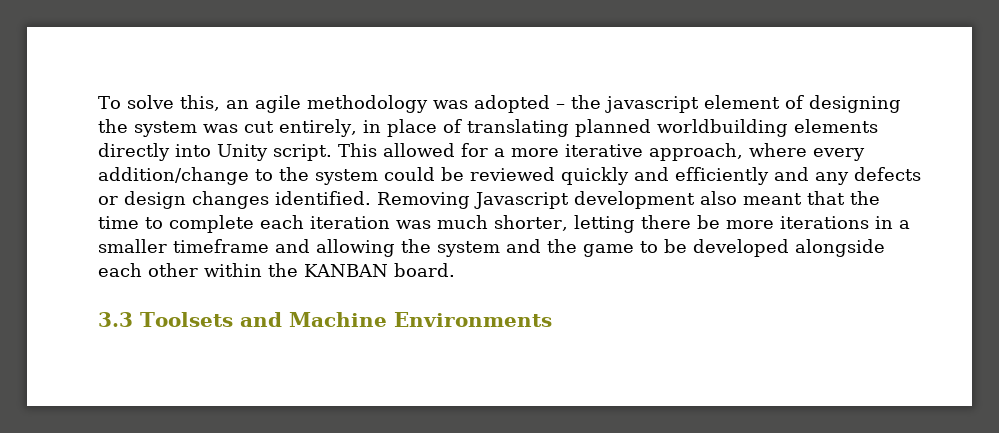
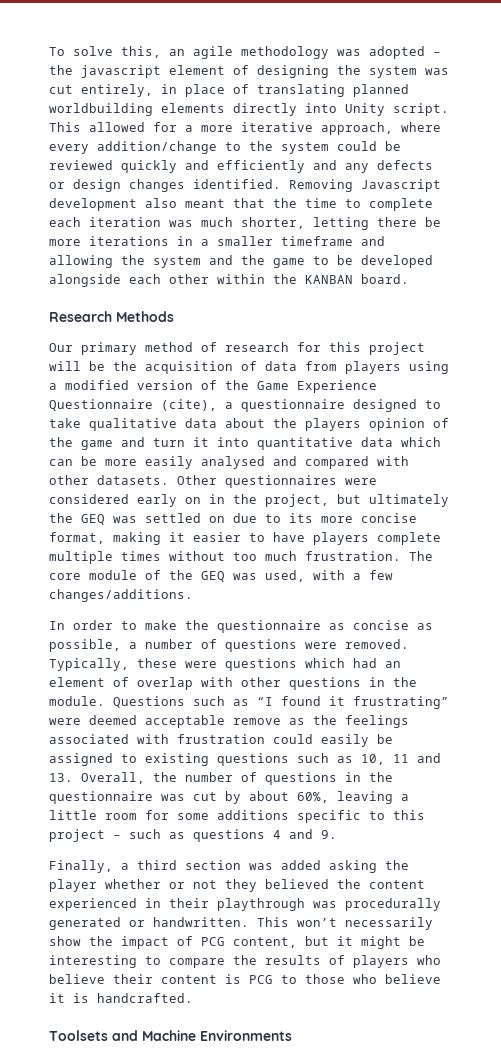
- 3.3 Toolsets and Machine Environments
+ Research Methods
+ Our primary method of research for this project will be the acquisition of data from players using a modified version of the Game Experience Questionnaire (cite), a questionnaire designed to take qualitative data about the players opinion of the game and turn it into quantitative data which can be more easily analysed and compared with other datasets. Other questionnaires were considered early on in the project, but ultimately the GEQ was settled on due to its more concise format, making it easier to have players complete multiple times without too much frustration. The core module of the GEQ was used, with a few changes/additions.
+ In order to make the questionnaire as concise as possible, a number of questions were removed. Typically, these were questions which had an element of overlap with other questions in the module. Questions such as “I found it frustrating” were deemed acceptable remove as the feelings associated with frustration could easily be assigned to existing questions such as 10, 11 and 13. Overall, the number of questions in the questionnaire was cut by about 60%, leaving a little room for some additions specific to this project – such as questions 4 and 9.
+ Finally, a third section was added asking the player whether or not they believed the content experienced in their playthrough was procedurally generated or handwritten. This won’t necessarily show the impact of PCG content, but it might be interesting to compare the results of players who believe their content is PCG to those who believe it is handcrafted.
+ Toolsets and Machine Environments

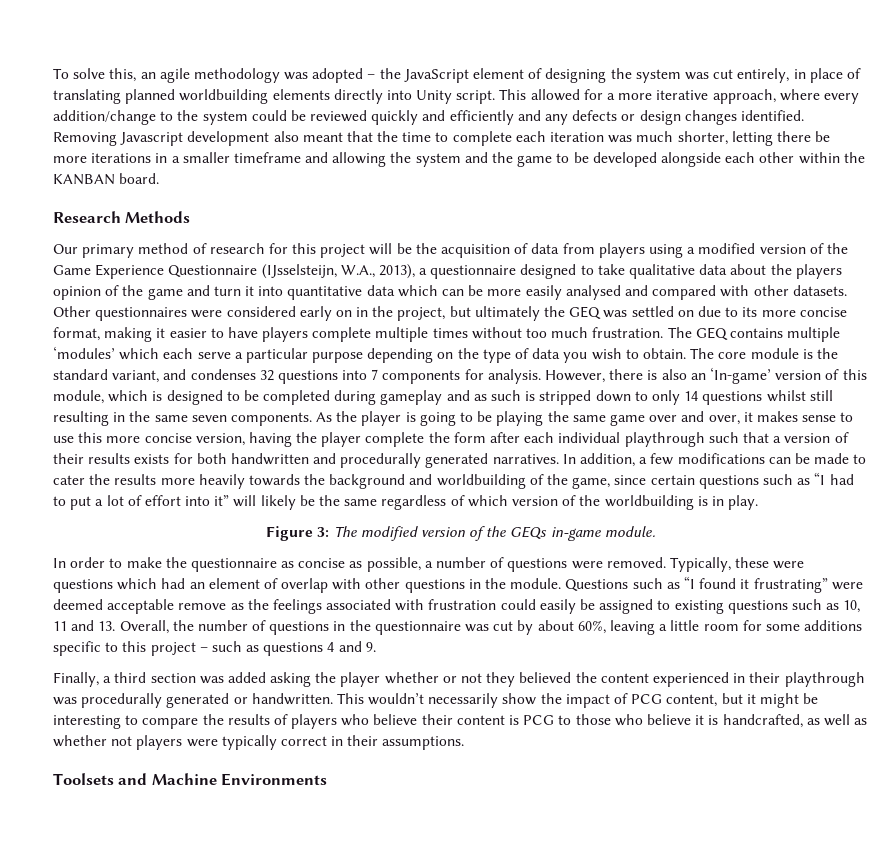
- To solve this, an agile methodology was adopted – the javascript element of designing the system was cut entirely, in place of translating planned worldbuilding elements directly into Unity script.
+ To solve this, an agile methodology was adopted – the JavaScript element of designing the system was cut entirely, in place of translating planned worldbuilding elements directly into Unity script.
- Our primary method of research for this project will be the acquisition of data from players using a modified version of the Game Experience Questionnaire (cite), a questionnaire designed to take qualitative data about the players opinion of the game and turn it into quantitative data which can be more easily analysed and compared with other datasets.
+ Our primary method of research for this project will be the acquisition of data from players using a modified version of the Game Experience Questionnaire (IJsselsteijn, W.A., 2013), a questionnaire designed to take qualitative data about the players opinion of the game and turn it into quantitative data which can be more easily analysed and compared with other datasets.
- The core module of the GEQ was used, with a few changes/additions.
+ The GEQ contains multiple ‘modules’ which each serve a particular purpose depending on the type of data you wish to obtain. The core module is the standard variant, and condenses 32 questions into 7 components for analysis. However, there is also an ‘In-game’ version of this module, which is designed to be completed during gameplay and as such is stripped down to only 14 questions whilst still resulting in the same seven components. As the player is going to be playing the same game over and over, it makes sense to use this more concise version, having the player complete the form after each individual playthrough such that a version of their results exists for both handwritten and procedurally generated narratives. In addition, a few modifications can be made to cater the results more heavily towards the background and worldbuilding of the game, since certain questions such as “I had to put a lot of effort into it” will likely be the same regardless of which version of the worldbuilding is in play.
+ Figure 3: The modified version of the GEQs in-game module.
- This won’t necessarily show the impact of PCG content, but it might be interesting to compare the results of players who believe their content is PCG to those who believe it is handcrafted.
+ This wouldn’t necessarily show the impact of PCG content, but it might be interesting to compare the results of players who believe their content is PCG to those who believe it is handcrafted, as well as whether not players were typically correct in their assumptions.

